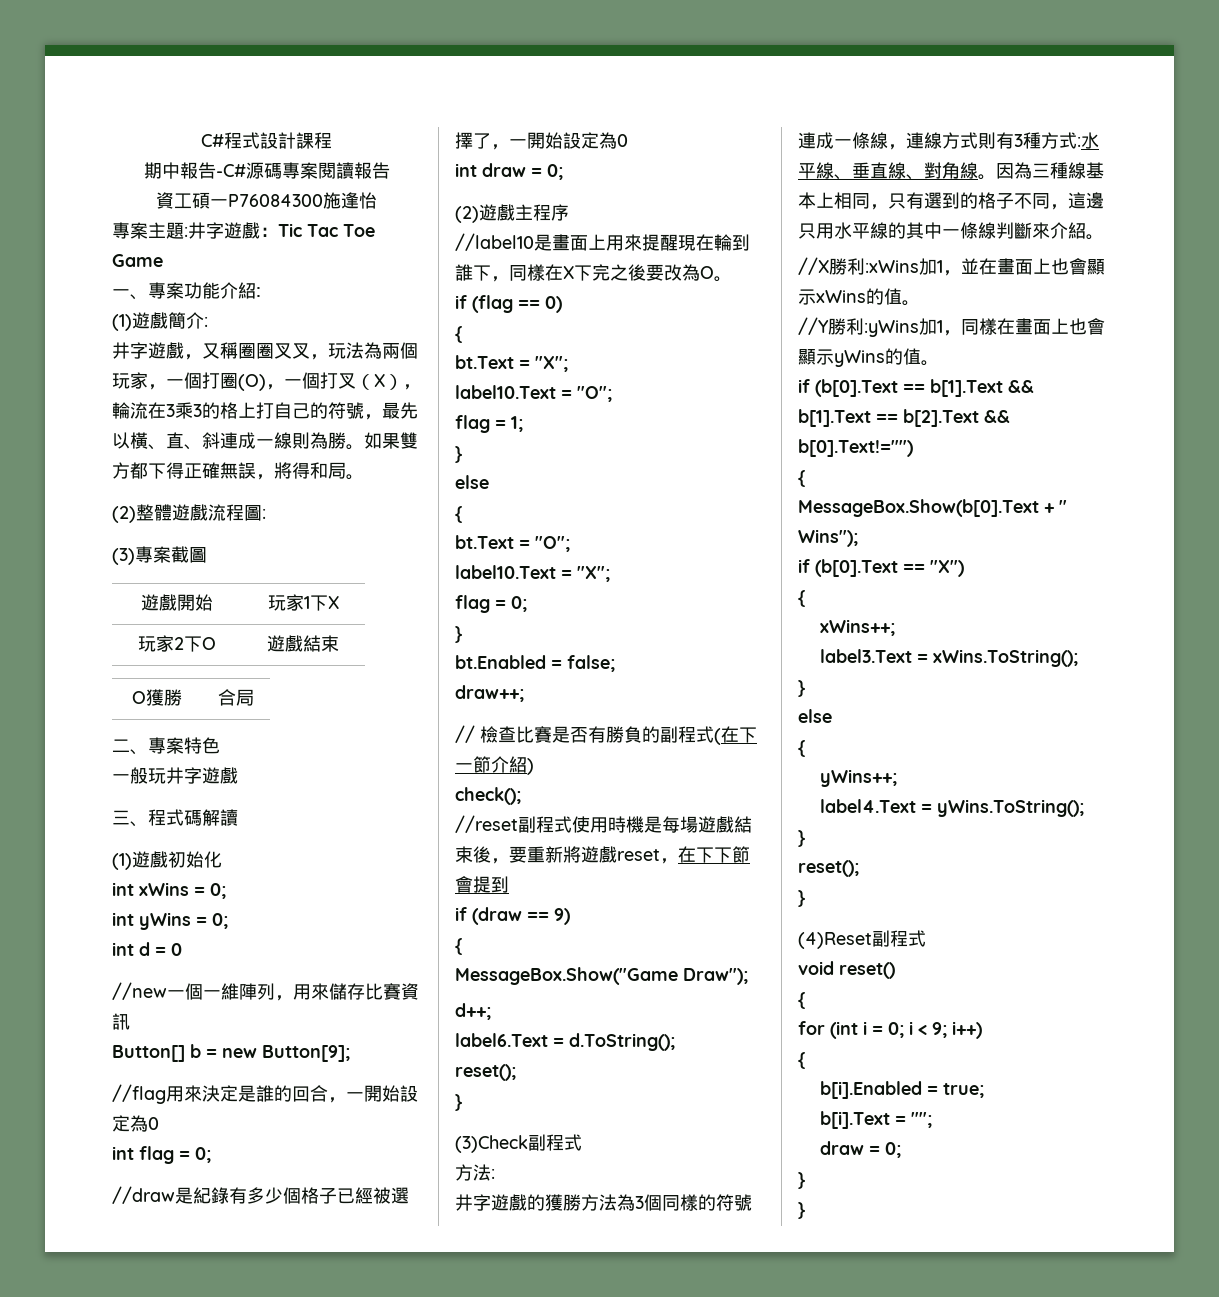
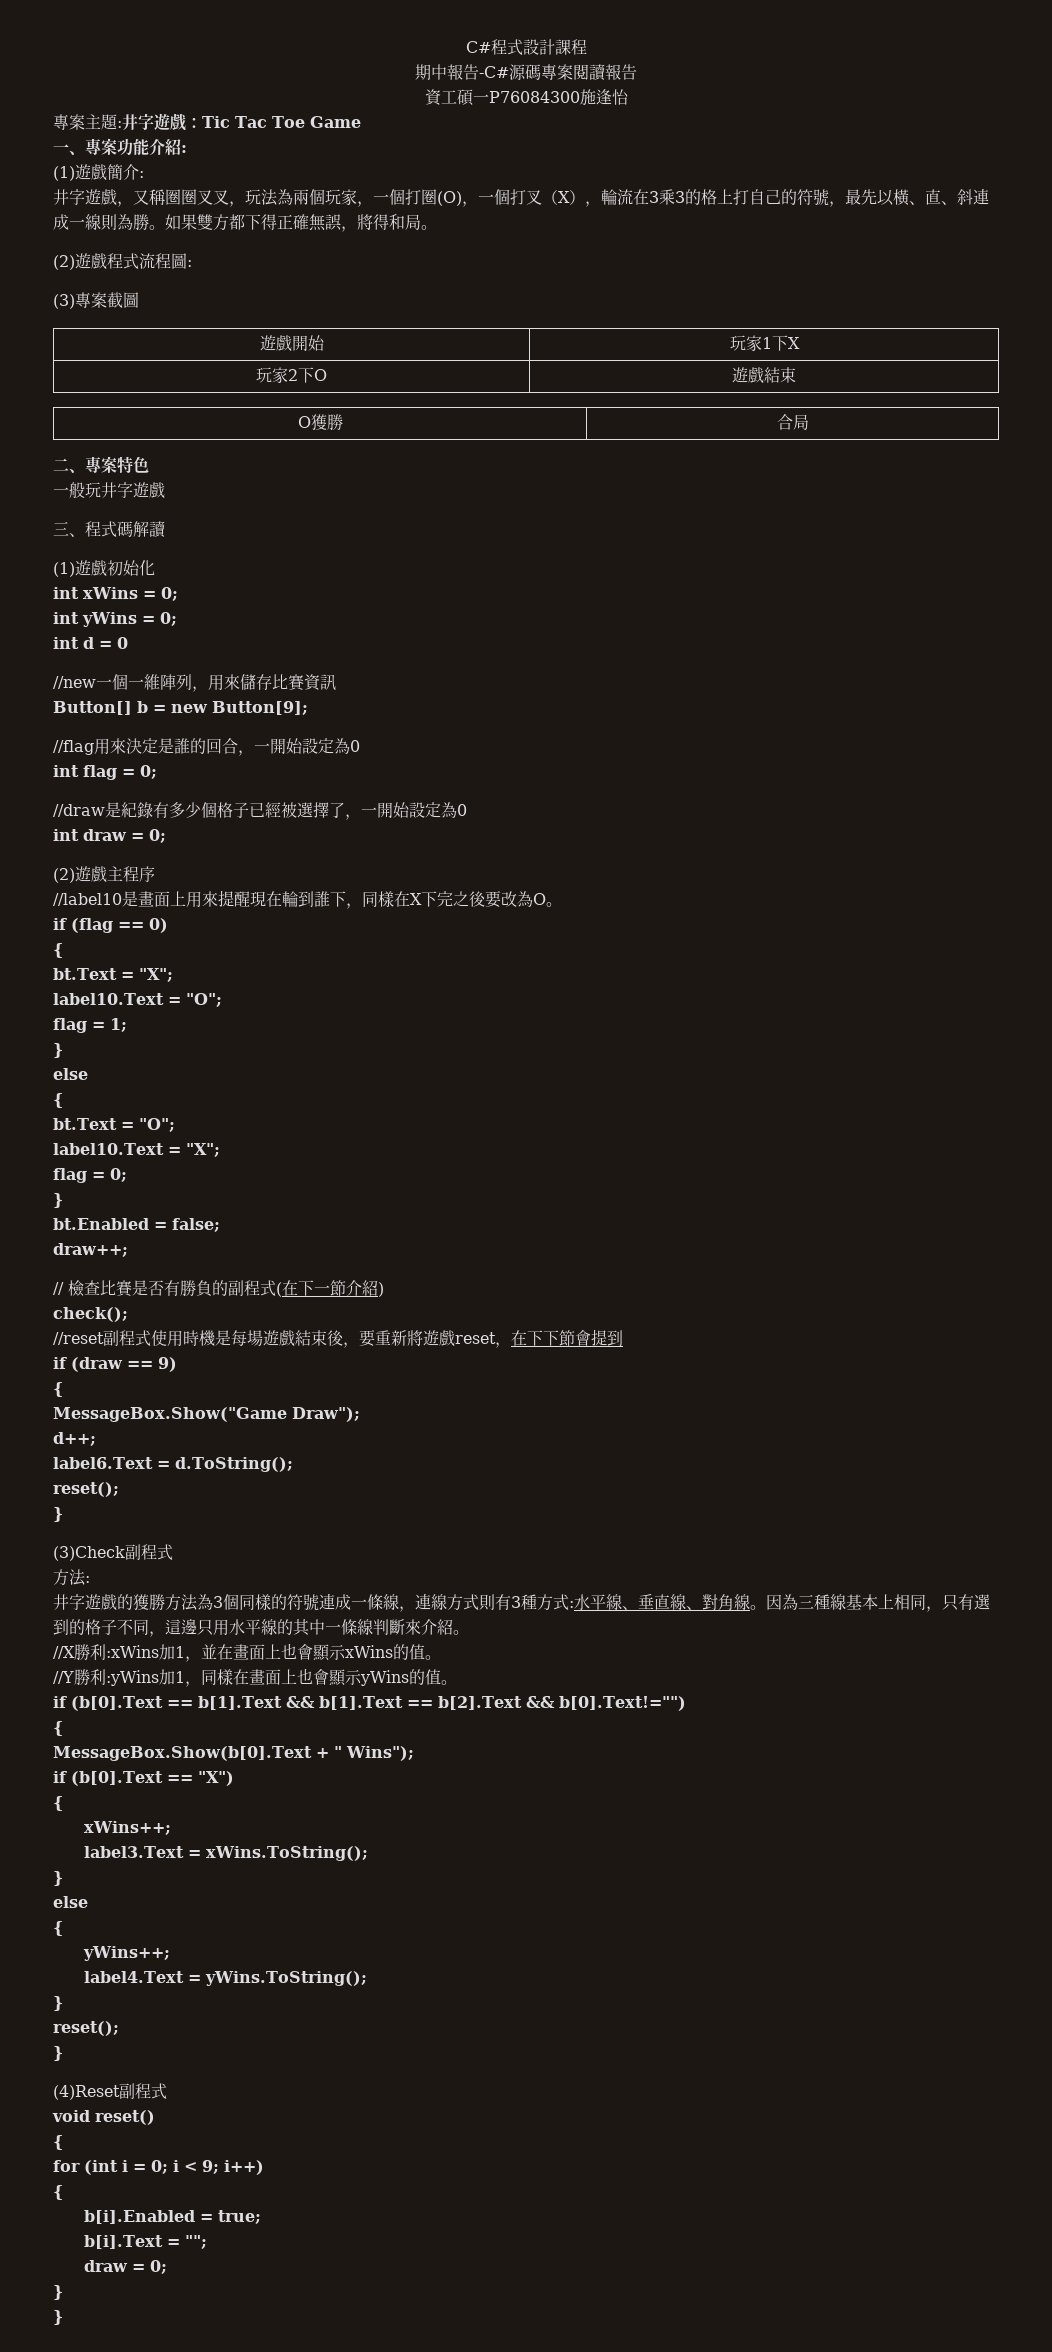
- (2)整體遊戲流程圖:
+ (2)遊戲程式流程圖:

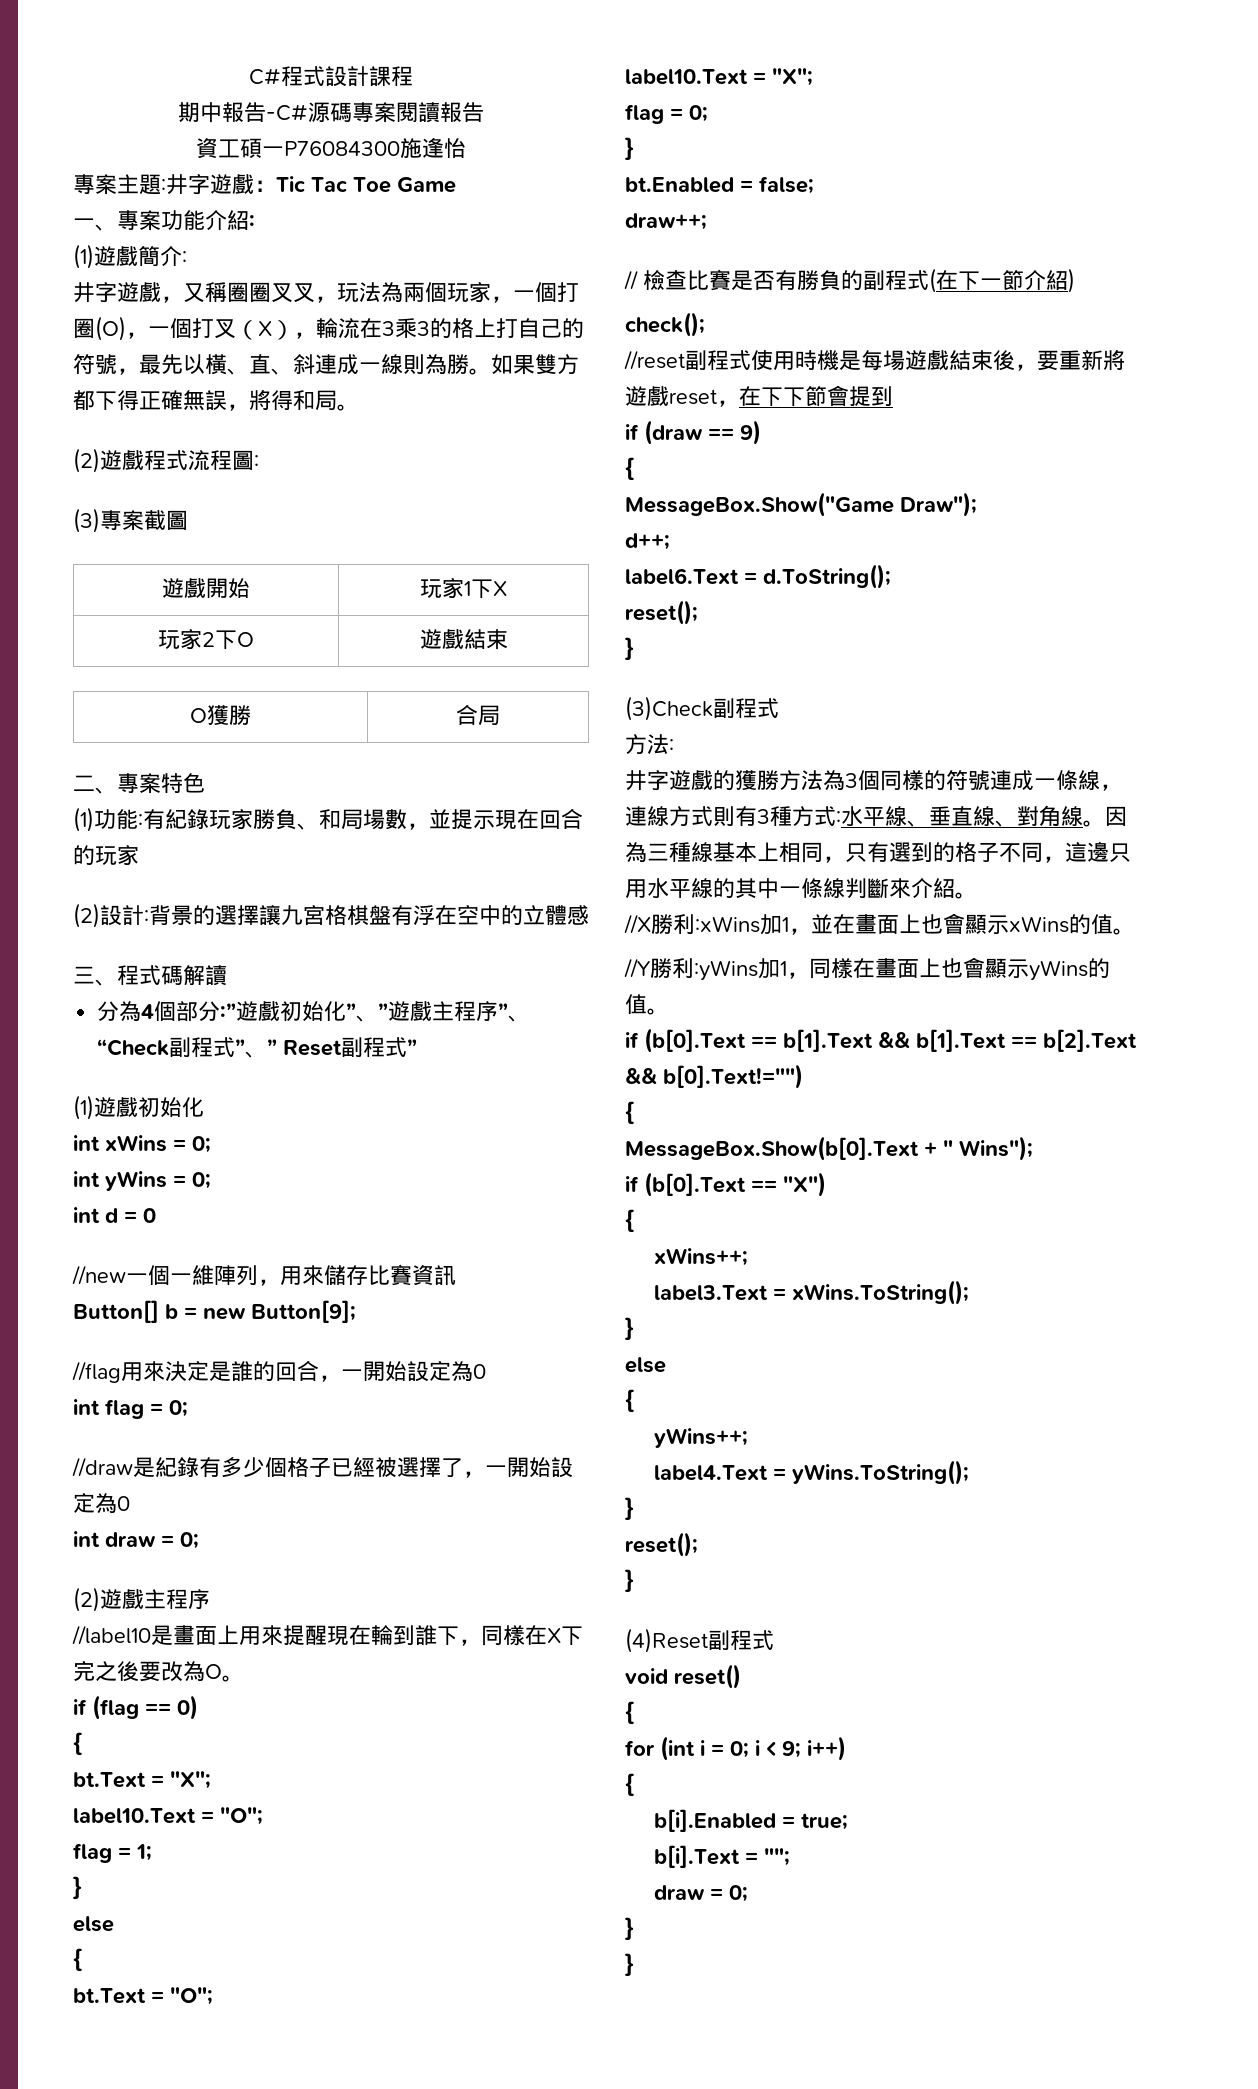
- 一般玩井字遊戲
+ (1)功能:有紀錄玩家勝負、和局場數，並提示現在回合的玩家
+ (2)設計:背景的選擇讓九宮格棋盤有浮在空中的立體感
  三、程式碼解讀
+ 分為4個部分:”遊戲初始化”、”遊戲主程序”、“Check副程式”、” Reset副程式”

